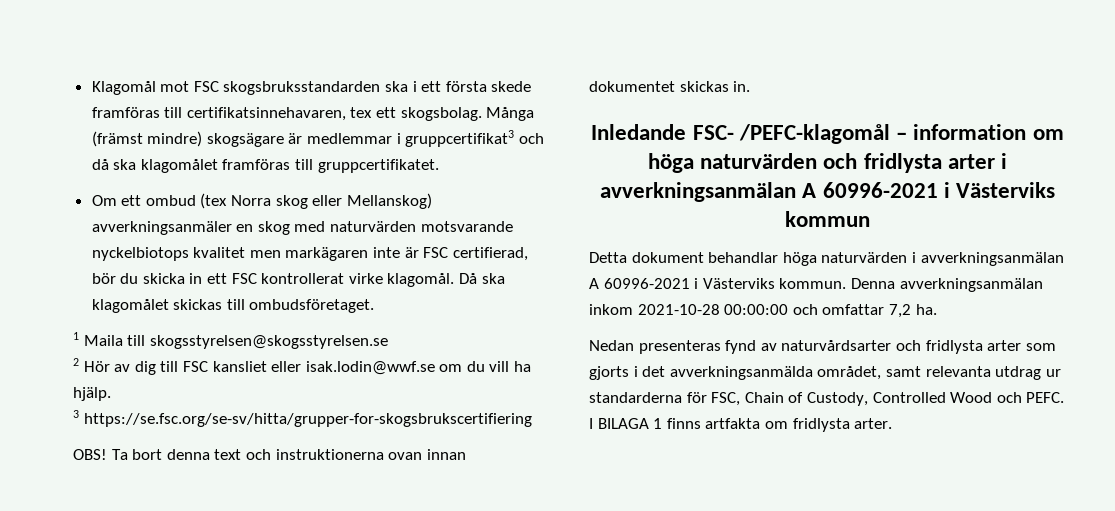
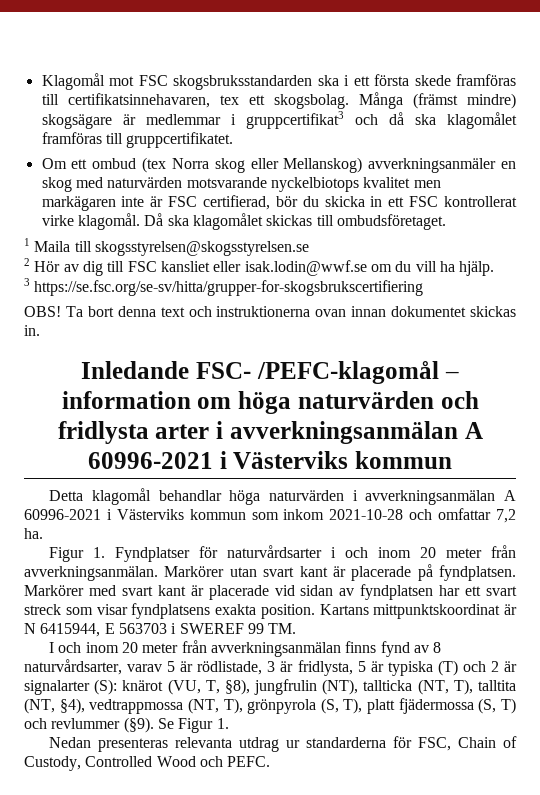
- Detta dokument behandlar höga naturvärden i avverkningsanmälan A 60996-2021 i Västerviks kommun. Denna avverkningsanmälan inkom 2021-10-28 00:00:00 och omfattar 7,2 ha.
+ Detta klagomål behandlar höga naturvärden i avverkningsanmälan A 60996-2021 i Västerviks kommun som inkom 2021-10-28 och omfattar 7,2 ha.
- Nedan presenteras fynd av naturvårdsarter och fridlysta arter som gjorts i det avverkningsanmälda området, samt relevanta utdrag ur standarderna för FSC, Chain of Custody, Controlled Wood och PEFC. I BILAGA 1 finns artfakta om fridlysta arter.
+ Figur 1. Fyndplatser för naturvårdsarter i och inom 20 meter från avverkningsanmälan. Markörer utan svart kant är placerade på fyndplatsen. Markörer med svart kant är placerade vid sidan av fyndplatsen har ett svart streck som visar fyndplatsens exakta position. Kartans mittpunktskoordinat är N 6415944, E 563703 i SWEREF 99 TM.
+ I och inom 20 meter från avverkningsanmälan finns fynd av 8 naturvårdsarter, varav 5 är rödlistade, 3 är fridlysta, 5 är typiska (T) och 2 är signalarter (S): knärot (VU, T, §8), jungfrulin (NT), tallticka (NT, T), talltita (NT, §4), vedtrappmossa (NT, T), grönpyrola (S, T), platt fjädermossa (S, T) och revlummer (§9). Se Figur 1.
+ Nedan presenteras relevanta utdrag ur standarderna för FSC, Chain of Custody, Controlled Wood och PEFC.

